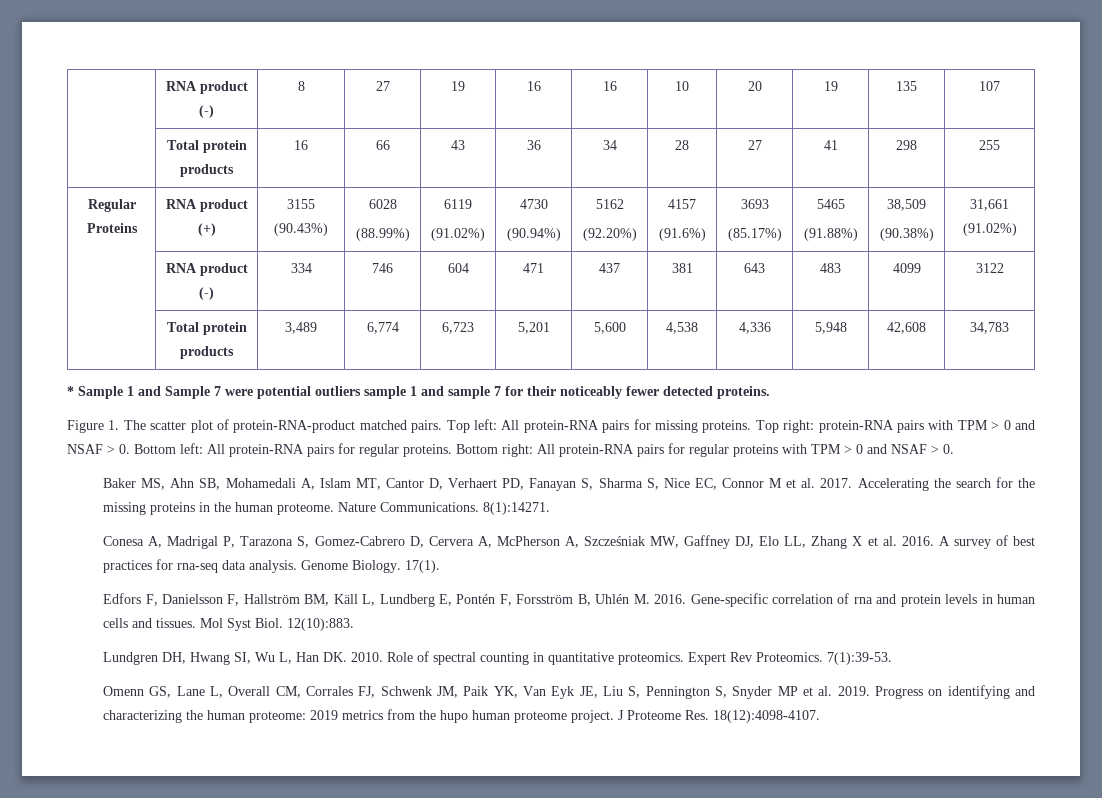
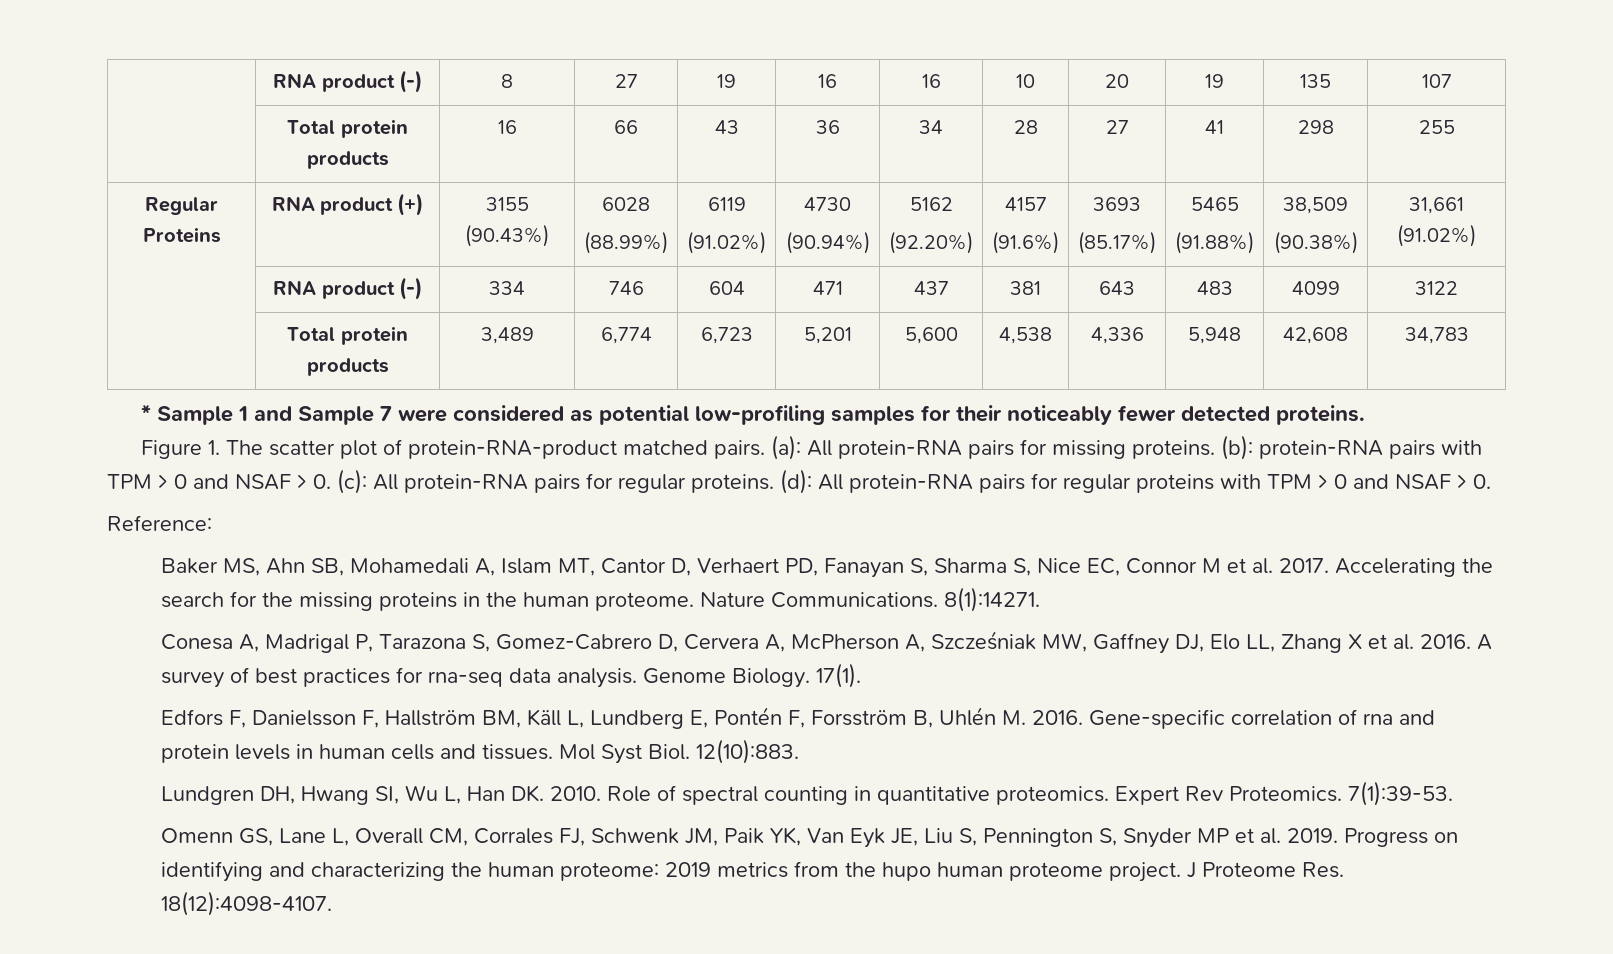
- * Sample 1 and Sample 7 were potential outliers sample 1 and sample 7 for their noticeably fewer detected proteins.
+ * Sample 1 and Sample 7 were considered as potential low-profiling samples for their noticeably fewer detected proteins.
- Top left: All protein-RNA pairs for missing proteins.
+ (a): All protein-RNA pairs for missing proteins.
- Top right: protein-RNA pairs with TPM > 0 and NSAF > 0. Bottom left: All protein-RNA pairs for regular proteins.
+ (b): protein-RNA pairs with TPM > 0 and NSAF > 0. (c): All protein-RNA pairs for regular proteins.
- Bottom right: All protein-RNA pairs for regular proteins with TPM > 0 and NSAF > 0.
+ (d): All protein-RNA pairs for regular proteins with TPM > 0 and NSAF > 0.
+ Reference:

